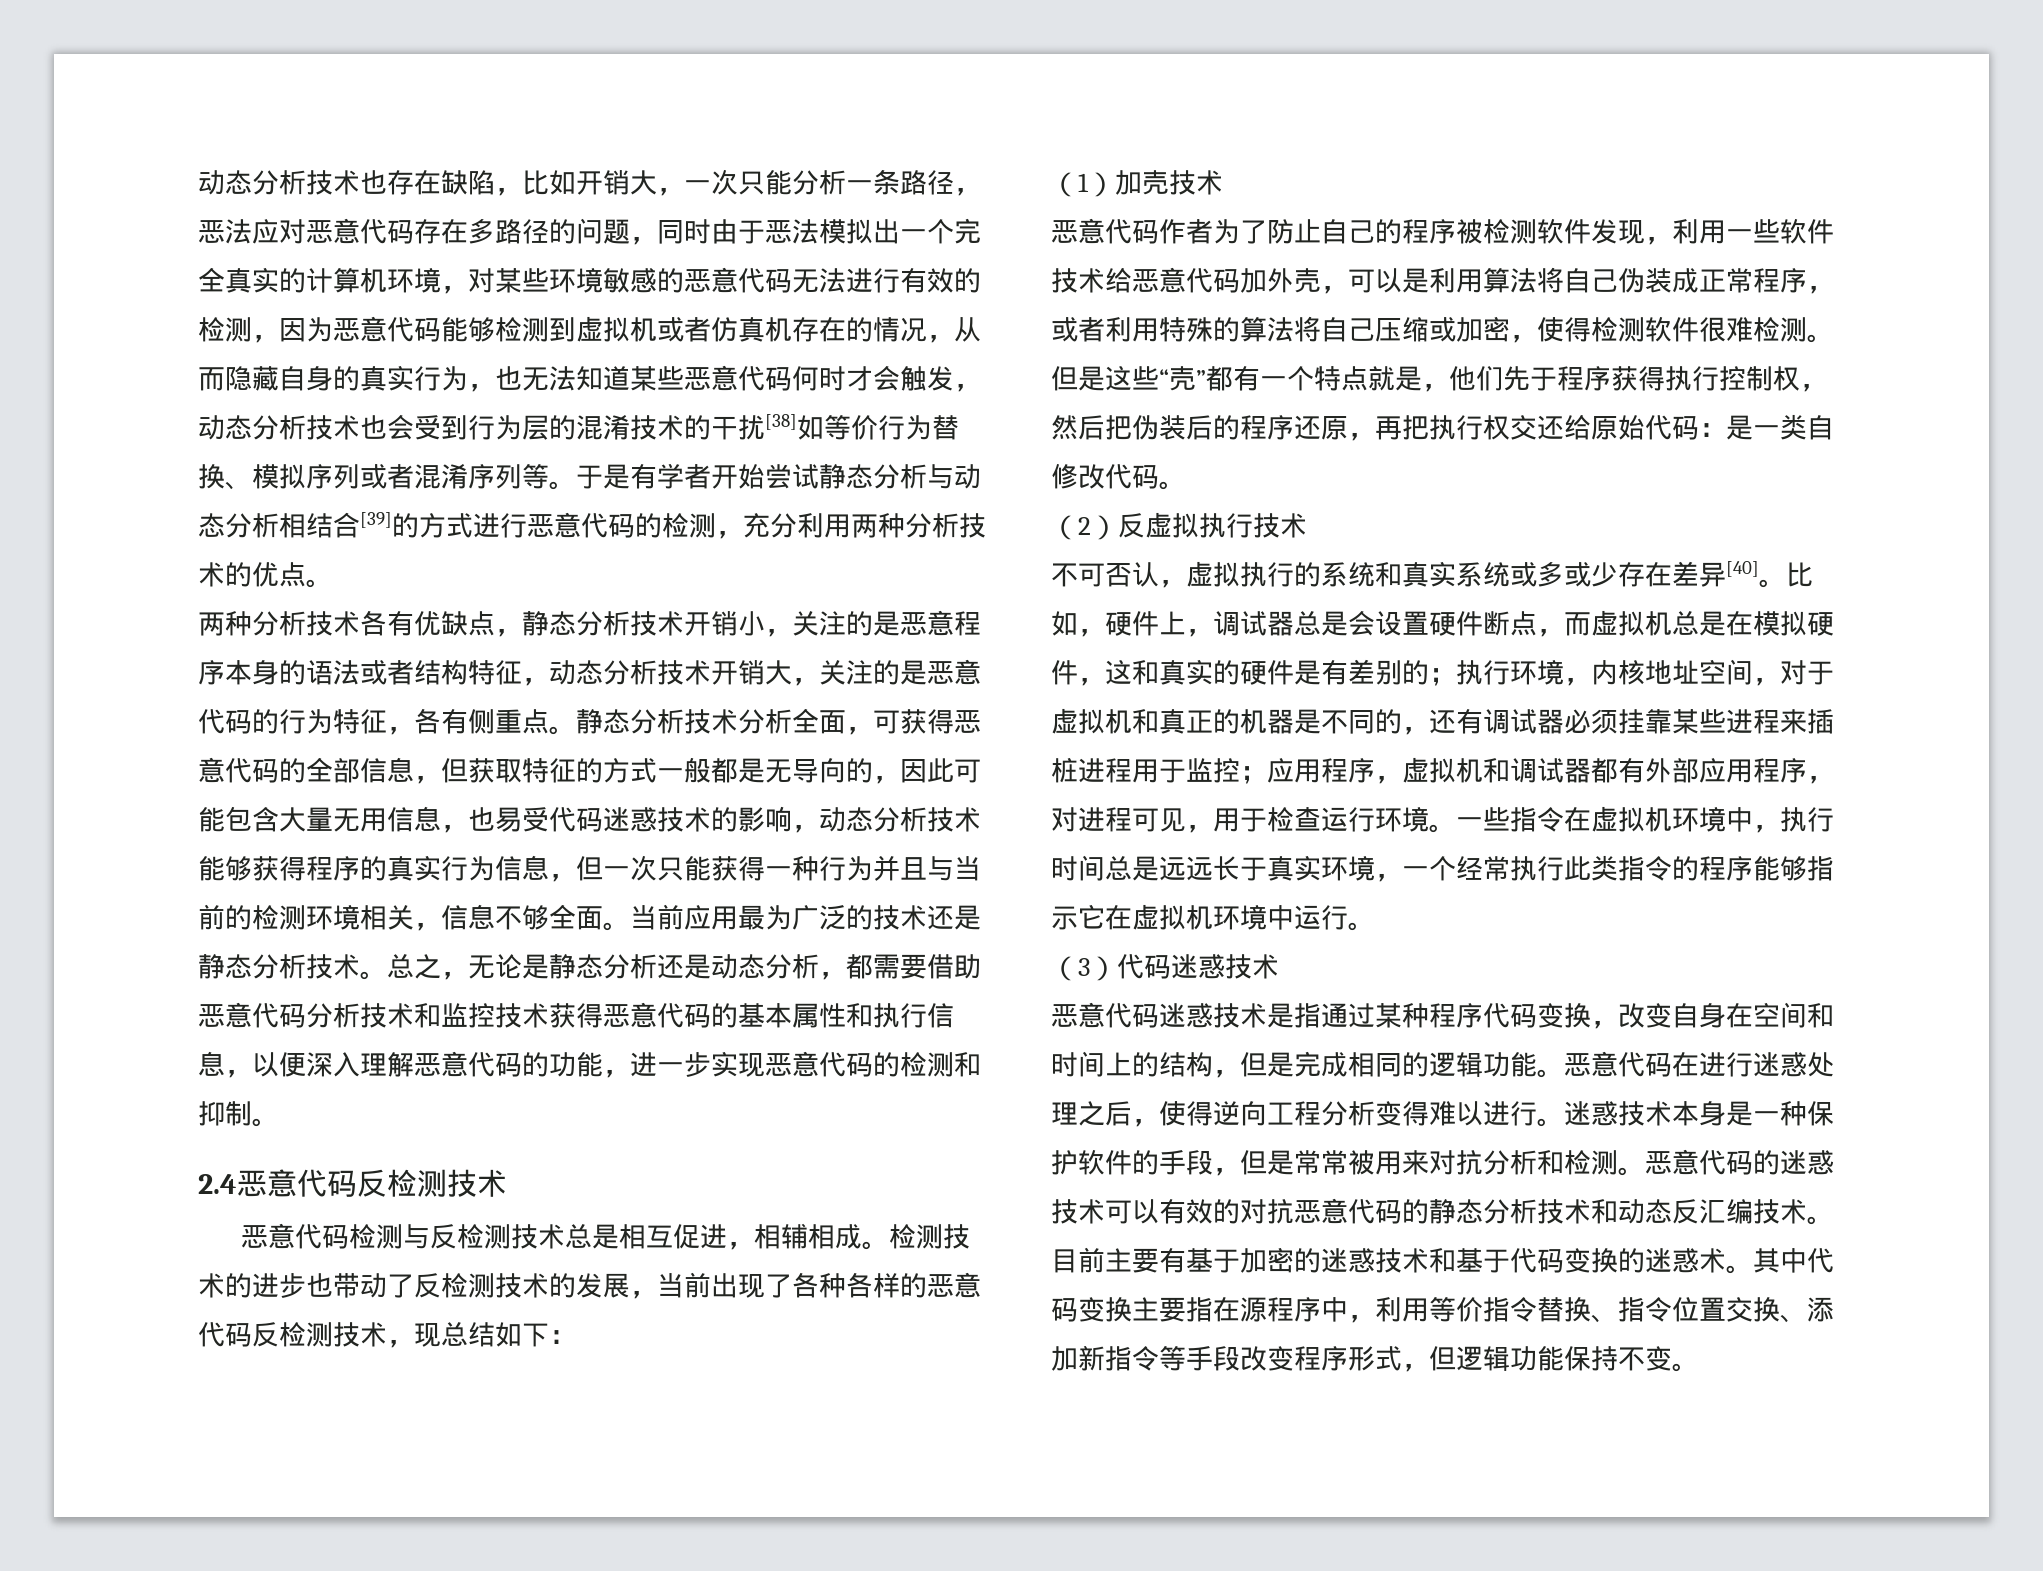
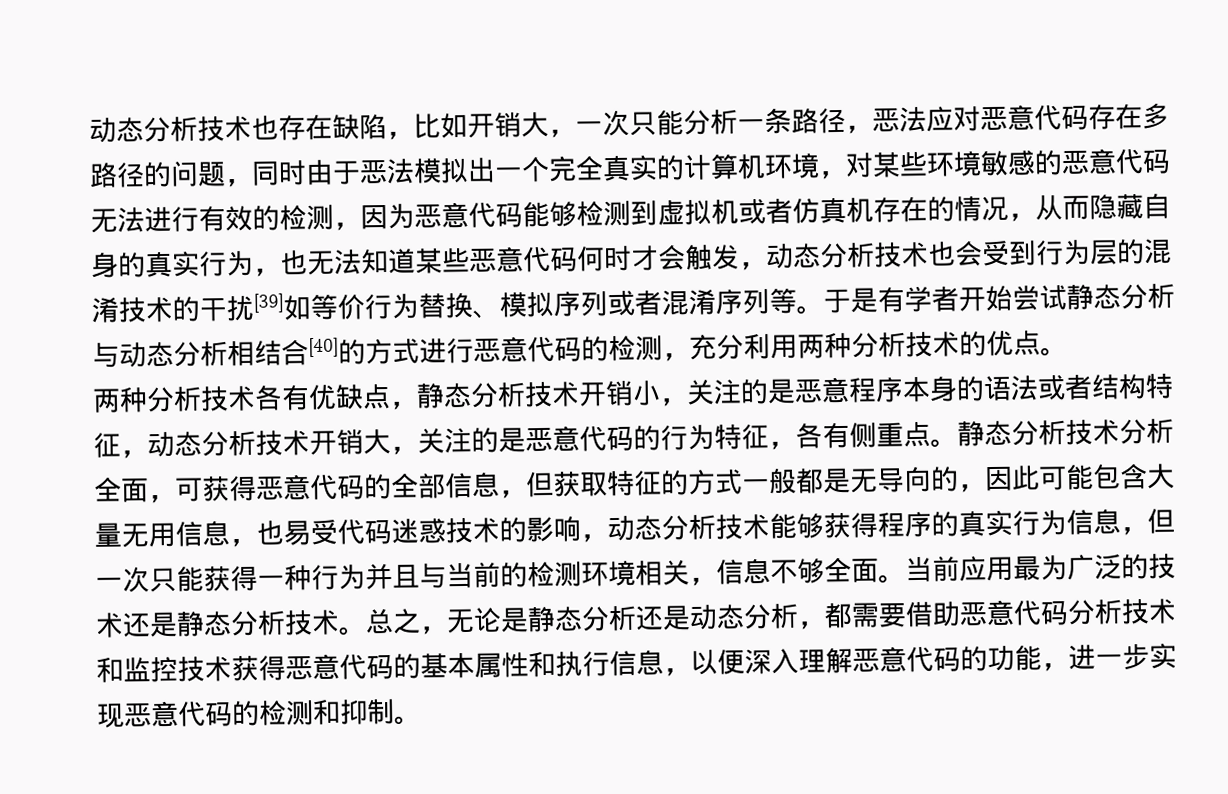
- 动态分析技术也存在缺陷，比如开销大，一次只能分析一条路径，恶法应对恶意代码存在多路径的问题，同时由于恶法模拟出一个完全真实的计算机环境，对某些环境敏感的恶意代码无法进行有效的检测，因为恶意代码能够检测到虚拟机或者仿真机存在的情况，从而隐藏自身的真实行为，也无法知道某些恶意代码何时才会触发，动态分析技术也会受到行为层的混淆技术的干扰[38]如等价行为替换、模拟序列或者混淆序列等。
+ 动态分析技术也存在缺陷，比如开销大，一次只能分析一条路径，恶法应对恶意代码存在多路径的问题，同时由于恶法模拟出一个完全真实的计算机环境，对某些环境敏感的恶意代码无法进行有效的检测，因为恶意代码能够检测到虚拟机或者仿真机存在的情况，从而隐藏自身的真实行为，也无法知道某些恶意代码何时才会触发，动态分析技术也会受到行为层的混淆技术的干扰[39]如等价行为替换、模拟序列或者混淆序列等。
- 于是有学者开始尝试静态分析与动态分析相结合[39]的方式进行恶意代码的检测，充分利用两种分析技术的优点。
+ 于是有学者开始尝试静态分析与动态分析相结合[40]的方式进行恶意代码的检测，充分利用两种分析技术的优点。
- 2.4恶意代码反检测技术
- 恶意代码检测与反检测技术总是相互促进，相辅相成。检测技术的进步也带动了反检测技术的发展，当前出现了各种各样的恶意代码反检测技术，现总结如下：
- （1）加壳技术
- 恶意代码作者为了防止自己的程序被检测软件发现，利用一些软件技术给恶意代码加外壳，可以是利用算法将自己伪装成正常程序，或者利用特殊的算法将自己压缩或加密，使得检测软件很难检测。但是这些“壳”都有一个特点就是，他们先于程序获得执行控制权，然后把伪装后的程序还原，再把执行权交还给原始代码：是一类自修改代码。
- （2）反虚拟执行技术
- 不可否认，虚拟执行的系统和真实系统或多或少存在差异[40]。比如，硬件上，调试器总是会设置硬件断点，而虚拟机总是在模拟硬件，这和真实的硬件是有差别的；执行环境，内核地址空间，对于虚拟机和真正的机器是不同的，还有调试器必须挂靠某些进程来插桩进程用于监控；应用程序，虚拟机和调试器都有外部应用程序，对进程可见，用于检查运行环境。一些指令在虚拟机环境中，执行时间总是远远长于真实环境，一个经常执行此类指令的程序能够指示它在虚拟机环境中运行。
- （3）代码迷惑技术
- 恶意代码迷惑技术是指通过某种程序代码变换，改变自身在空间和时间上的结构，但是完成相同的逻辑功能。恶意代码在进行迷惑处理之后，使得逆向工程分析变得难以进行。迷惑技术本身是一种保护软件的手段，但是常常被用来对抗分析和检测。恶意代码的迷惑技术可以有效的对抗恶意代码的静态分析技术和动态反汇编技术。目前主要有基于加密的迷惑技术和基于代码变换的迷惑术。其中代码变换主要指在源程序中，利用等价指令替换、指令位置交换、添加新指令等手段改变程序形式，但逻辑功能保持不变。

